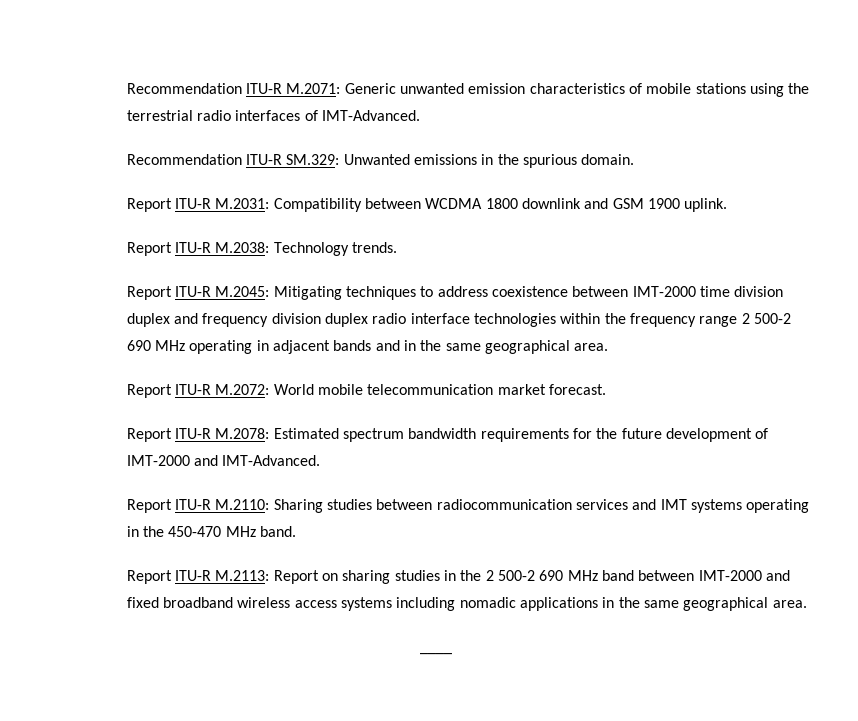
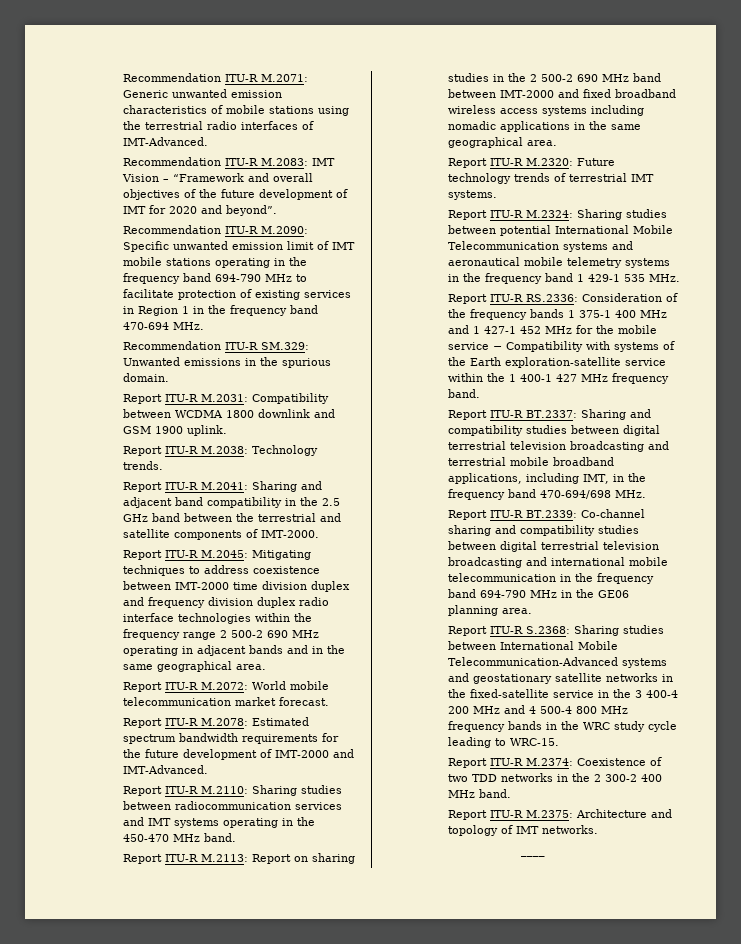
+ Recommendation ITU-R M.2083: IMT Vision – “Framework and overall objectives of the future development of IMT for 2020 and beyond”.
+ Recommendation ITU-R M.2090: Specific unwanted emission limit of IMT mobile stations operating in the frequency band 694-790 MHz to facilitate protection of existing services in Region 1 in the frequency band 470-694 MHz.
+ Report ITU-R M.2041: Sharing and adjacent band compatibility in the 2.5 GHz band between the terrestrial and satellite components of IMT-2000.
+ Report ITU-R M.2320: Future technology trends of terrestrial IMT systems.
+ Report ITU-R M.2324: Sharing studies between potential International Mobile Telecommunication systems and aeronautical mobile telemetry systems in the frequency band 1 429-1 535 MHz.
+ Report ITU-R RS.2336: Consideration of the frequency bands 1 375-1 400 MHz and 1 427-1 452 MHz for the mobile service − Compatibility with systems of the Earth exploration-satellite service within the 1 400-1 427 MHz frequency band.
+ Report ITU-R BT.2337: Sharing and compatibility studies between digital terrestrial television broadcasting and terrestrial mobile broadband applications, including IMT, in the frequency band 470-694/698 MHz.
+ Report ITU-R BT.2339: Co-channel sharing and compatibility studies between digital terrestrial television broadcasting and international mobile telecommunication in the frequency band 694-790 MHz in the GE06 planning area.
+ Report ITU-R S.2368: Sharing studies between International Mobile Telecommunication-Advanced systems and geostationary satellite networks in the fixed-satellite service in the 3 400-4 200 MHz and 4 500-4 800 MHz frequency bands in the WRC study cycle leading to WRC-15.
+ Report ITU-R M.2374: Coexistence of two TDD networks in the 2 300-2 400 MHz band.
+ Report ITU-R M.2375: Architecture and topology of IMT networks.

